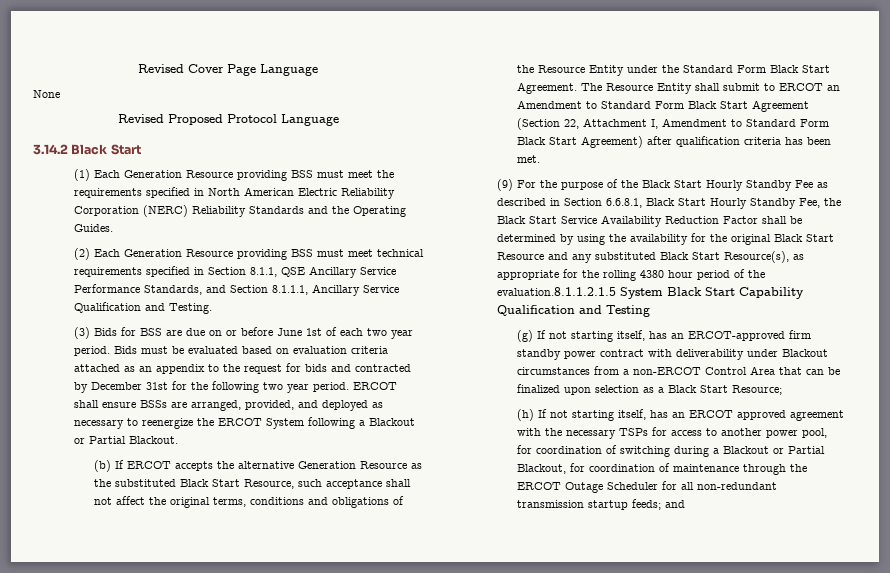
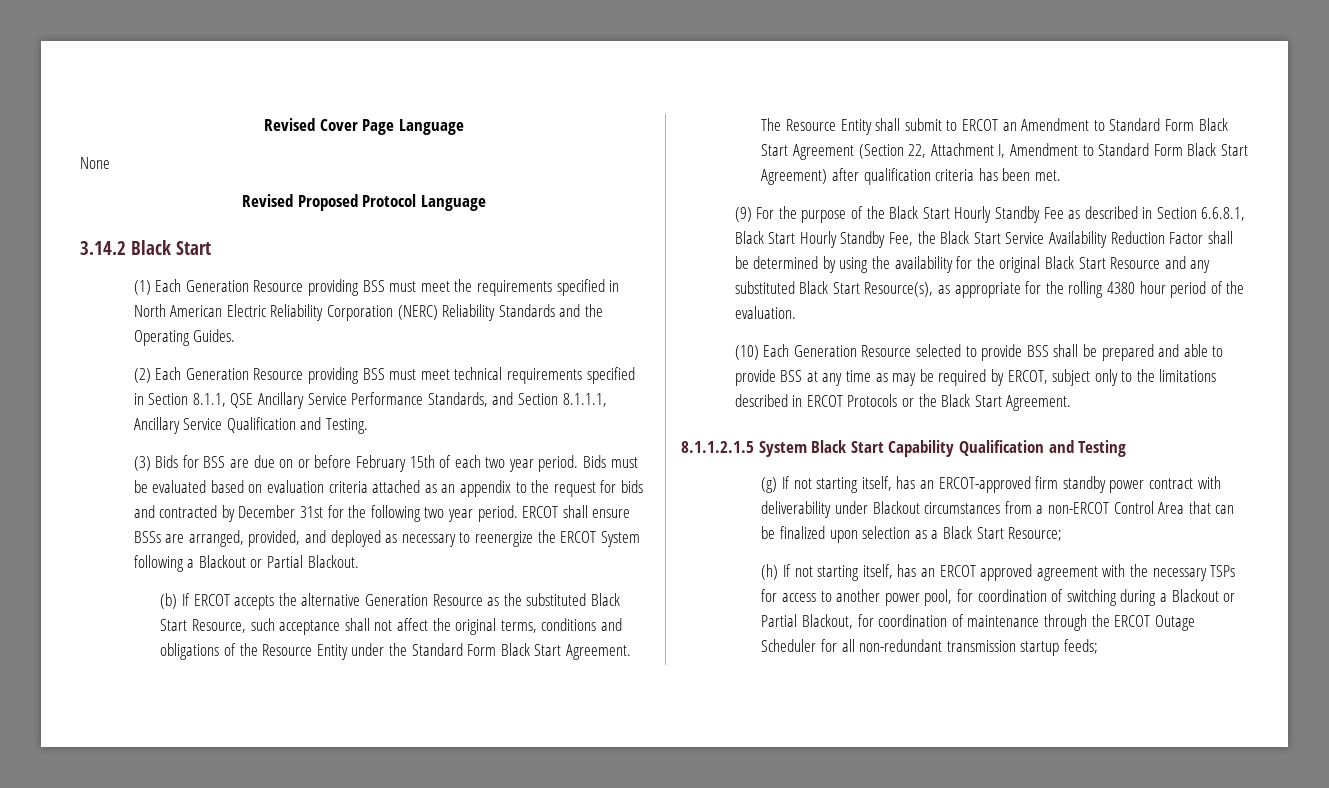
- (3) Bids for BSS are due on or before June 1st of each two year period.
+ (3) Bids for BSS are due on or before February 15th of each two year period.
- (9) For the purpose of the Black Start Hourly Standby Fee as described in Section 6.6.8.1, Black Start Hourly Standby Fee, the Black Start Service Availability Reduction Factor shall be determined by using the availability for the original Black Start Resource and any substituted Black Start Resource(s), as appropriate for the rolling 4380 hour period of the evaluation.8.1.1.2.1.5 System Black Start Capability Qualification and Testing
+ (9) For the purpose of the Black Start Hourly Standby Fee as described in Section 6.6.8.1, Black Start Hourly Standby Fee, the Black Start Service Availability Reduction Factor shall be determined by using the availability for the original Black Start Resource and any substituted Black Start Resource(s), as appropriate for the rolling 4380 hour period of the evaluation.
+ (10) Each Generation Resource selected to provide BSS shall be prepared and able to provide BSS at any time as may be required by ERCOT, subject only to the limitations described in ERCOT Protocols or the Black Start Agreement.
+ 8.1.1.2.1.5 System Black Start Capability Qualification and Testing
- (h) If not starting itself, has an ERCOT approved agreement with the necessary TSPs for access to another power pool, for coordination of switching during a Blackout or Partial Blackout, for coordination of maintenance through the ERCOT Outage Scheduler for all non-redundant transmission startup feeds; and
+ (h) If not starting itself, has an ERCOT approved agreement with the necessary TSPs for access to another power pool, for coordination of switching during a Blackout or Partial Blackout, for coordination of maintenance through the ERCOT Outage Scheduler for all non-redundant transmission startup feeds;

